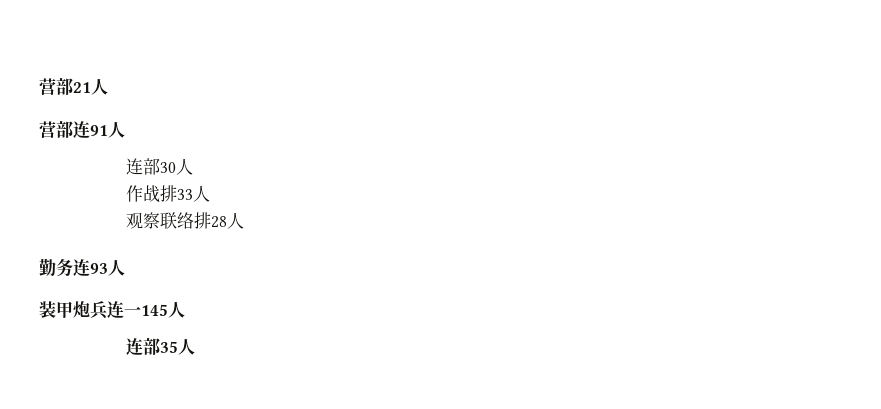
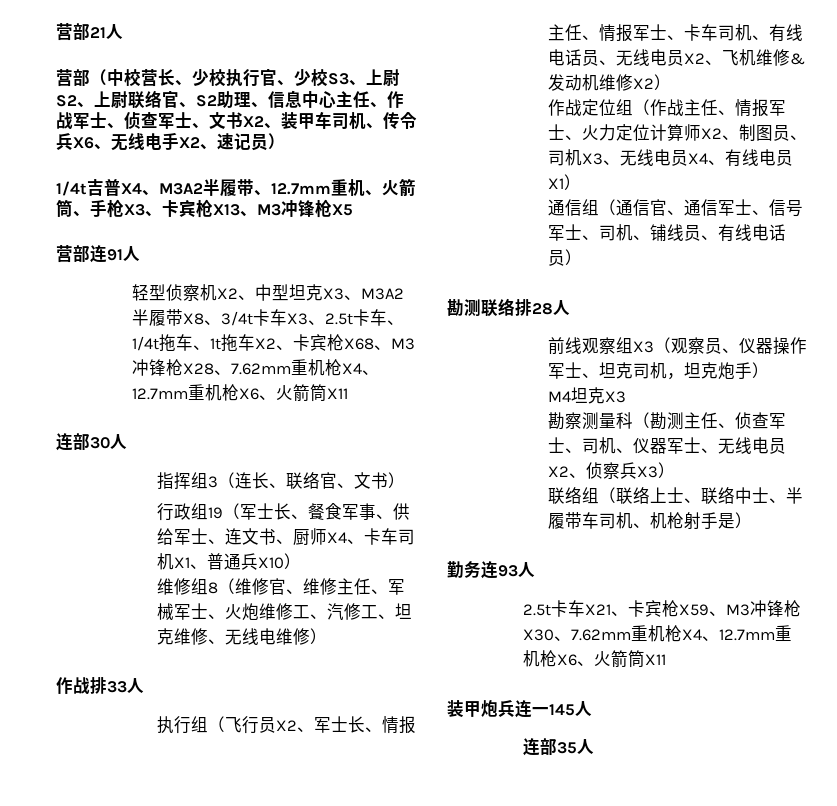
+ 营部（中校营长、少校执行官、少校S3、上尉S2、上尉联络官、S2助理、信息中心主任、作战军士、侦查军士、文书X2、装甲车司机、传令兵X6、无线电手X2、速记员）
+ 1/4t吉普X4、M3A2半履带、12.7mm重机、火箭筒、手枪X3、卡宾枪X13、M3冲锋枪X5
  营部连91人
+ 轻型侦察机X2、中型坦克X3、M3A2半履带X8、3/4t卡车X3、2.5t卡车、1/4t拖车、1t拖车X2、卡宾枪X68、M3冲锋枪X28、7.62mm重机枪X4、12.7mm重机枪X6、火箭筒X11
  连部30人
+ 指挥组3（连长、联络官、文书）
+ 行政组19（军士长、餐食军事、供给军士、连文书、厨师X4、卡车司机X1、普通兵X10）
+ 维修组8（维修官、维修主任、军械军士、火炮维修工、汽修工、坦克维修、无线电维修）
  作战排33人
- 观察联络排28人
+ 执行组（飞行员X2、军士长、情报主任、情报军士、卡车司机、有线电话员、无线电员X2、飞机维修&发动机维修X2）
+ 作战定位组（作战主任、情报军士、火力定位计算师X2、制图员、司机X3、无线电员X4、有线电员X1）
+ 通信组（通信官、通信军士、信号军士、司机、铺线员、有线电话员）
+ 勘测联络排28人
+ 前线观察组X3（观察员、仪器操作军士、坦克司机，坦克炮手）
+ M4坦克X3
+ 勘察测量科（勘测主任、侦查军士、司机、仪器军士、无线电员X2、侦察兵X3）
+ 联络组（联络上士、联络中士、半履带车司机、机枪射手是）
  勤务连93人
+ 2.5t卡车X21、卡宾枪X59、M3冲锋枪X30、7.62mm重机枪X4、12.7mm重机枪X6、火箭筒X11

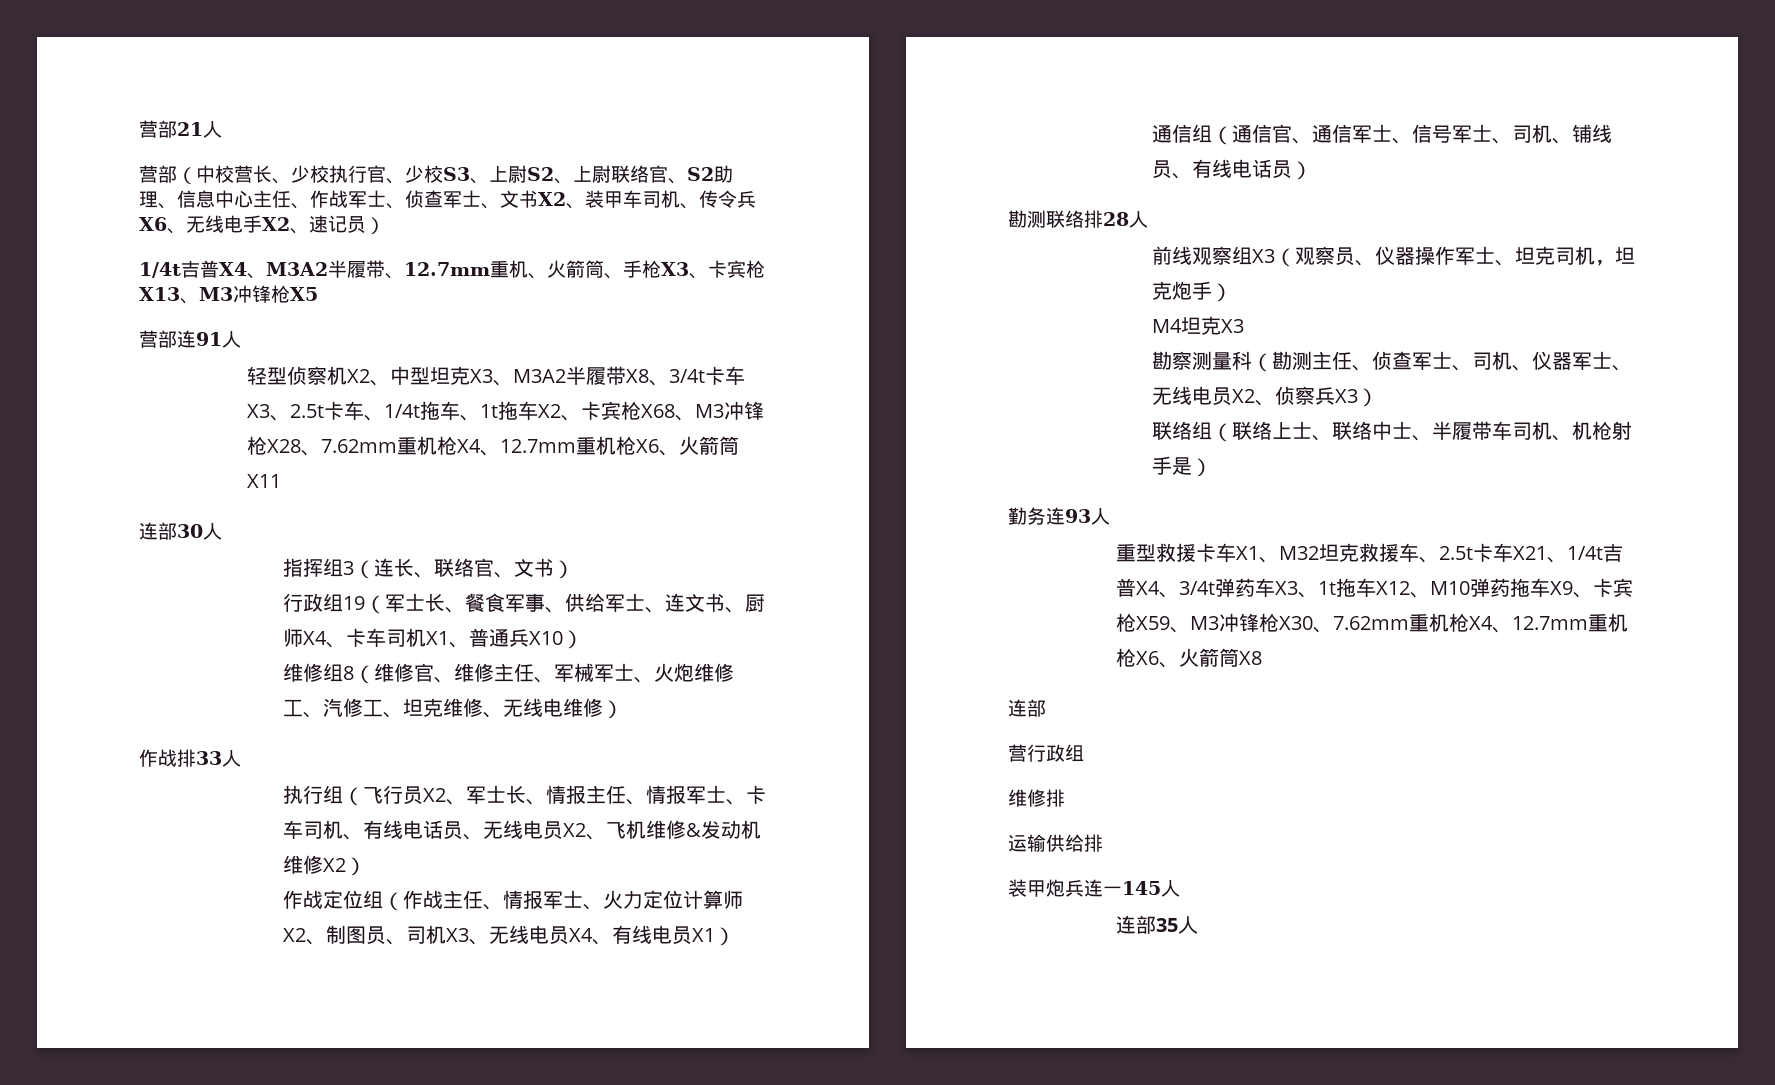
- 2.5t卡车X21、卡宾枪X59、M3冲锋枪X30、7.62mm重机枪X4、12.7mm重机枪X6、火箭筒X11
+ 重型救援卡车X1、M32坦克救援车、2.5t卡车X21、1/4t吉普X4、3/4t弹药车X3、1t拖车X12、M10弹药拖车X9、卡宾枪X59、M3冲锋枪X30、7.62mm重机枪X4、12.7mm重机枪X6、火箭筒X8
+ 连部
+ 营行政组
+ 维修排
+ 运输供给排

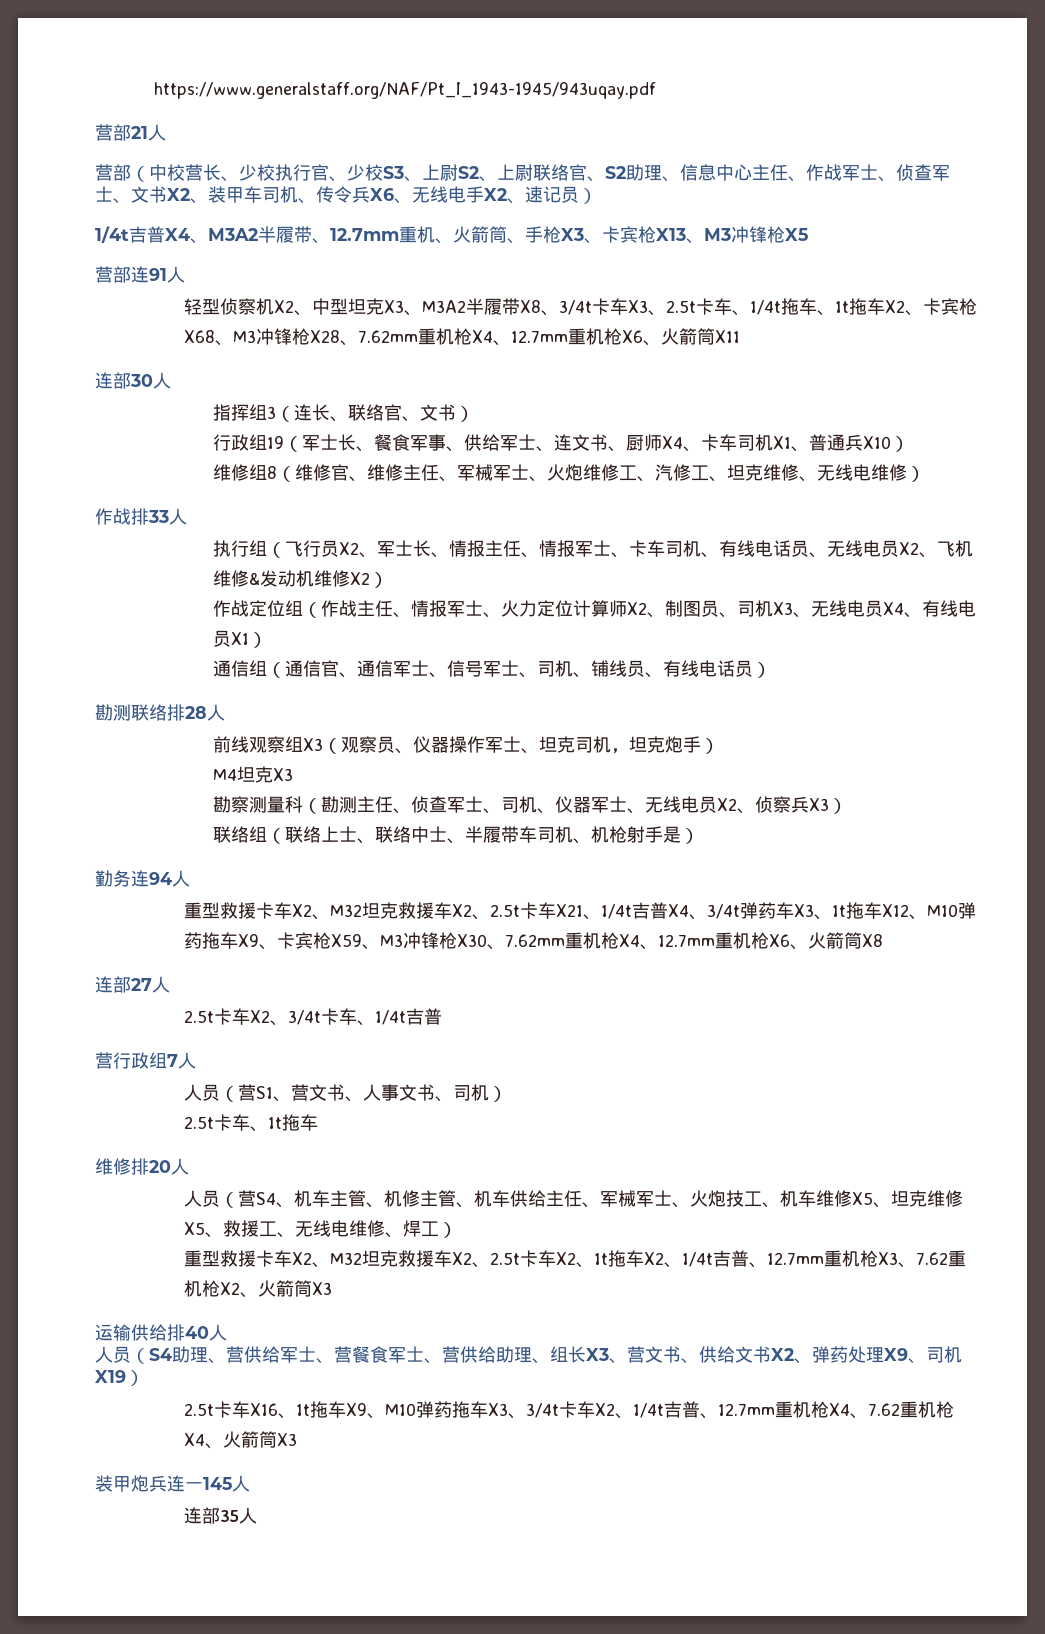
+ https://www.generalstaff.org/NAF/Pt_I_1943-1945/943uqay.pdf
- 勤务连93人
+ 勤务连94人
- 重型救援卡车X1、M32坦克救援车、2.5t卡车X21、1/4t吉普X4、3/4t弹药车X3、1t拖车X12、M10弹药拖车X9、卡宾枪X59、M3冲锋枪X30、7.62mm重机枪X4、12.7mm重机枪X6、火箭筒X8
- 连部
- 营行政组
- 维修排
- 运输供给排
+ 重型救援卡车X2、M32坦克救援车X2、2.5t卡车X21、1/4t吉普X4、3/4t弹药车X3、1t拖车X12、M10弹药拖车X9、卡宾枪X59、M3冲锋枪X30、7.62mm重机枪X4、12.7mm重机枪X6、火箭筒X8
+ 连部27人
+ 2.5t卡车X2、3/4t卡车、1/4t吉普
+ 营行政组7人
+ 人员（营S1、营文书、人事文书、司机）
+ 2.5t卡车、1t拖车
+ 维修排20人
+ 人员（营S4、机车主管、机修主管、机车供给主任、军械军士、火炮技工、机车维修X5、坦克维修X5、救援工、无线电维修、焊工）
+ 重型救援卡车X2、M32坦克救援车X2、2.5t卡车X2、1t拖车X2、1/4t吉普、12.7mm重机枪X3、7.62重机枪X2、火箭筒X3
+ 运输供给排40人
+ 人员（S4助理、营供给军士、营餐食军士、营供给助理、组长X3、营文书、供给文书X2、弹药处理X9、司机X19）
+ 2.5t卡车X16、1t拖车X9、M10弹药拖车X3、3/4t卡车X2、1/4t吉普、12.7mm重机枪X4、7.62重机枪X4、火箭筒X3

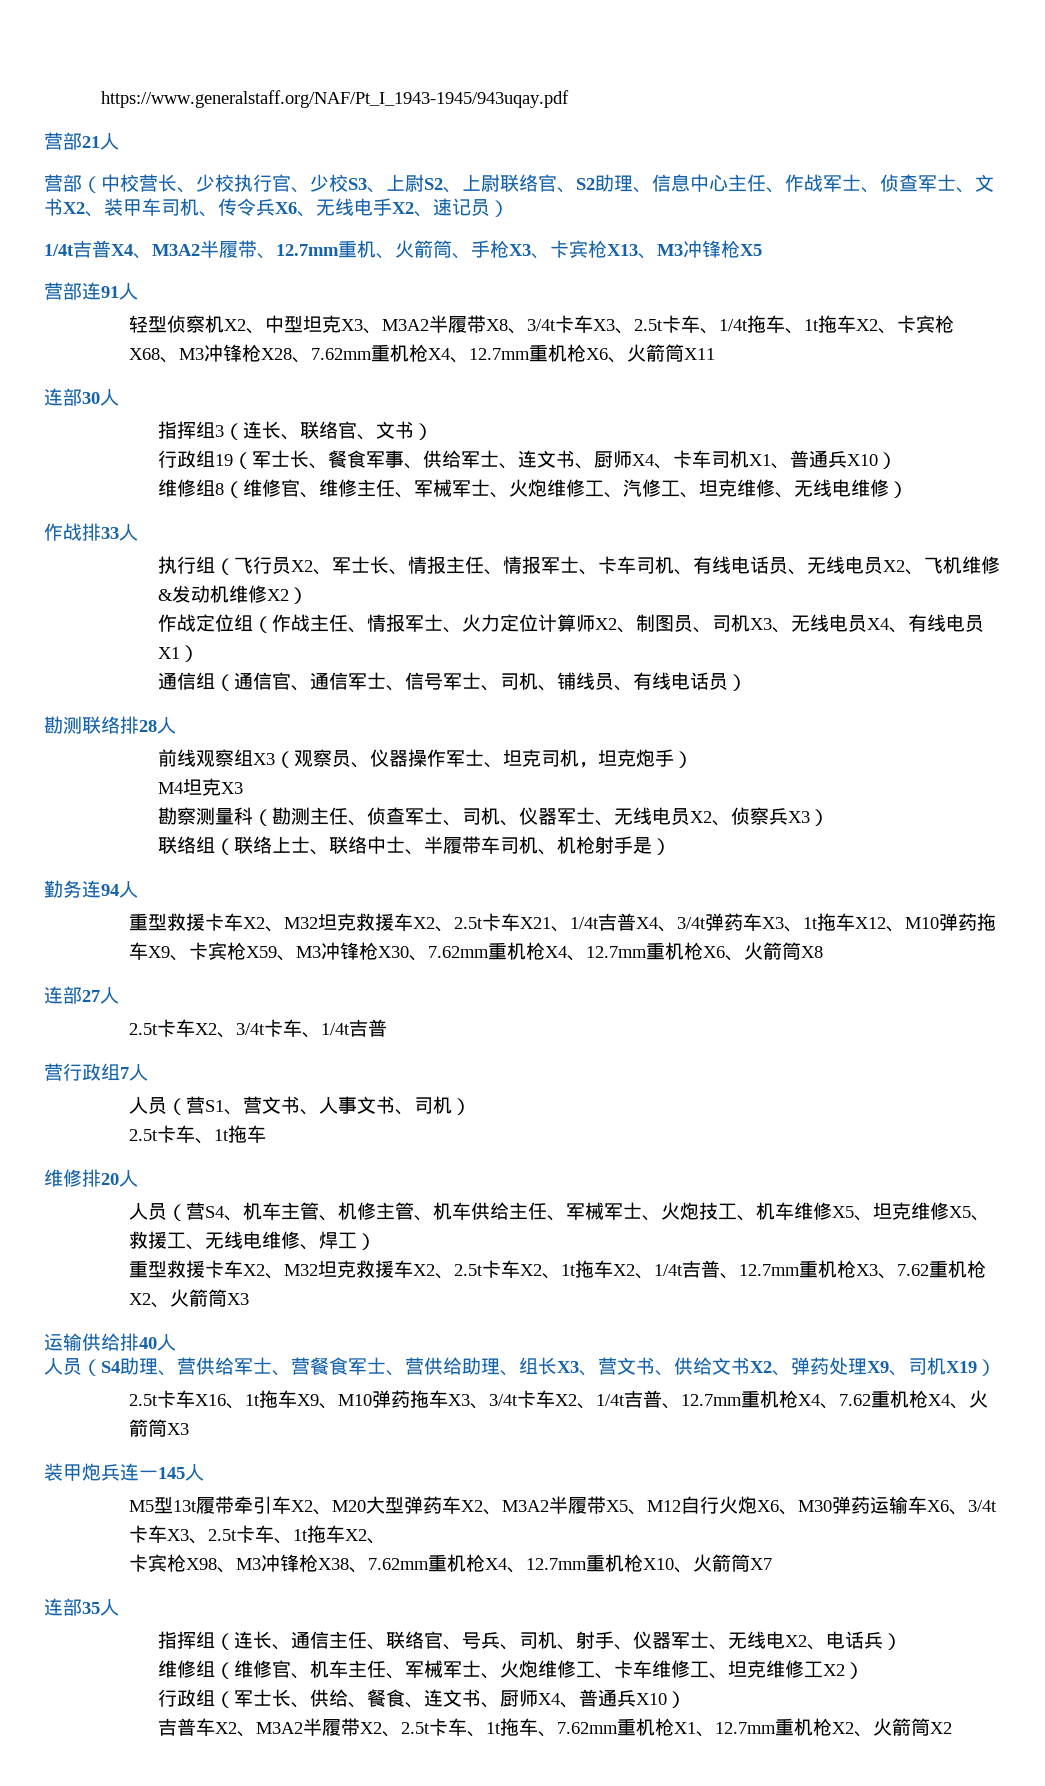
+ M5型13t履带牵引车X2、M20大型弹药车X2、M3A2半履带X5、M12自行火炮X6、M30弹药运输车X6、3/4t卡车X3、2.5t卡车、1t拖车X2、
+ 卡宾枪X98、M3冲锋枪X38、7.62mm重机枪X4、12.7mm重机枪X10、火箭筒X7
  连部35人
+ 指挥组（连长、通信主任、联络官、号兵、司机、射手、仪器军士、无线电X2、电话兵）
+ 维修组（维修官、机车主任、军械军士、火炮维修工、卡车维修工、坦克维修工X2）
+ 行政组（军士长、供给、餐食、连文书、厨师X4、普通兵X10）
+ 吉普车X2、M3A2半履带X2、2.5t卡车、1t拖车、7.62mm重机枪X1、12.7mm重机枪X2、火箭筒X2

